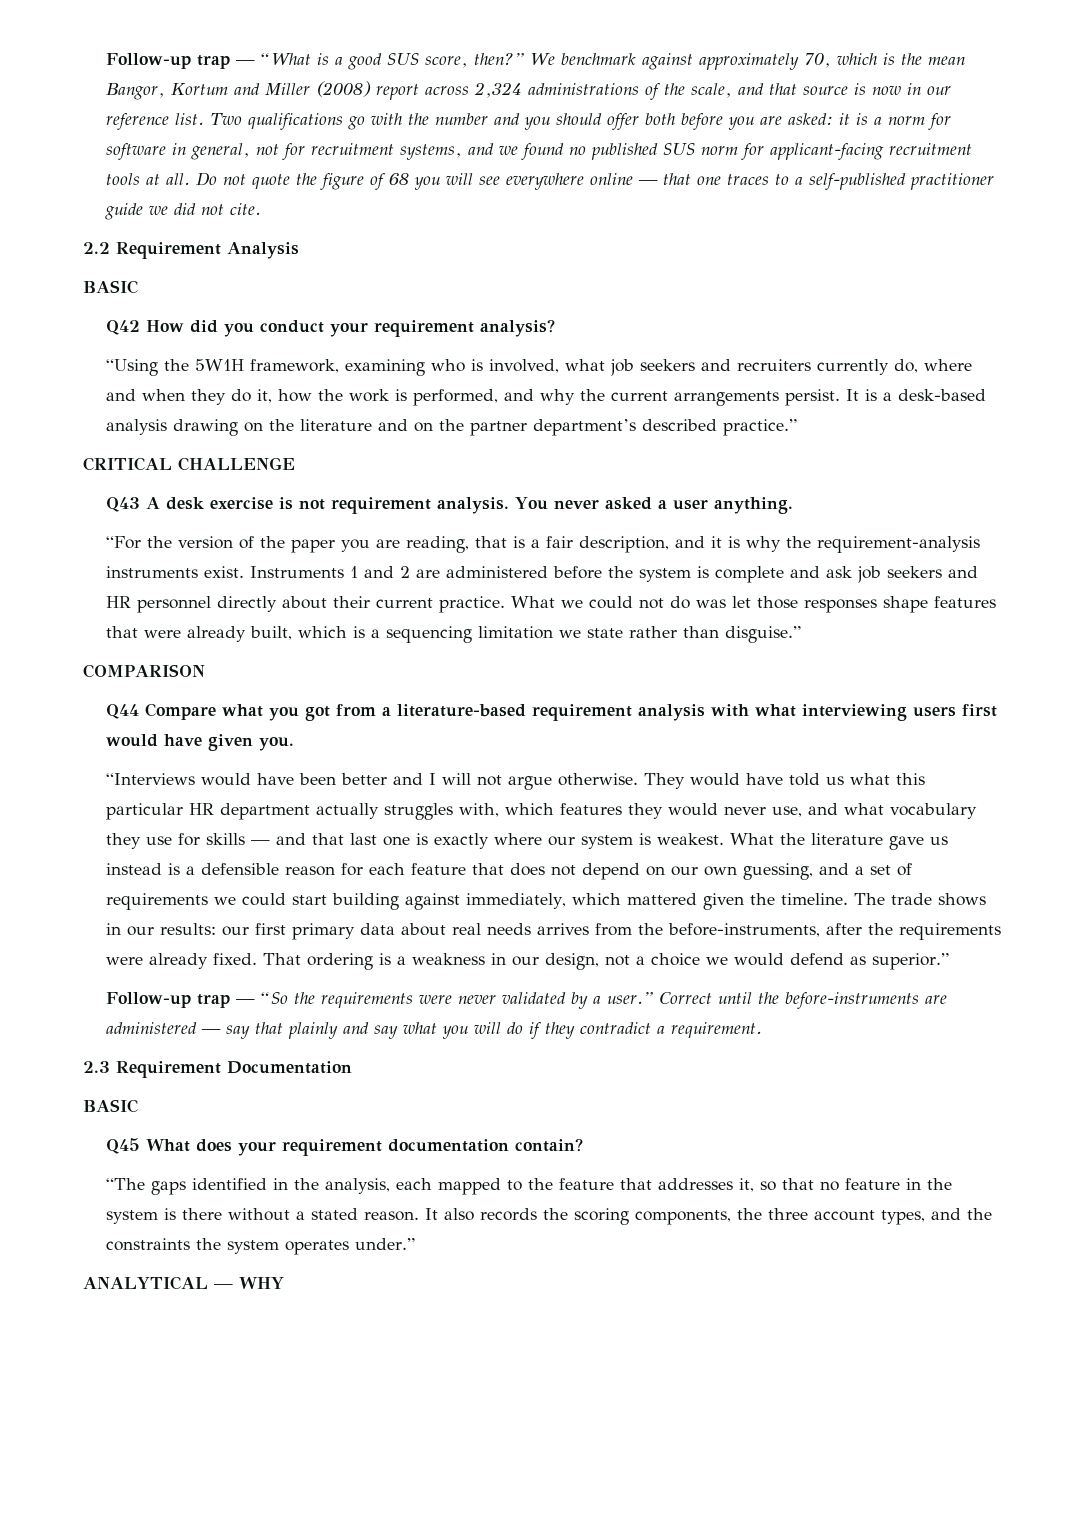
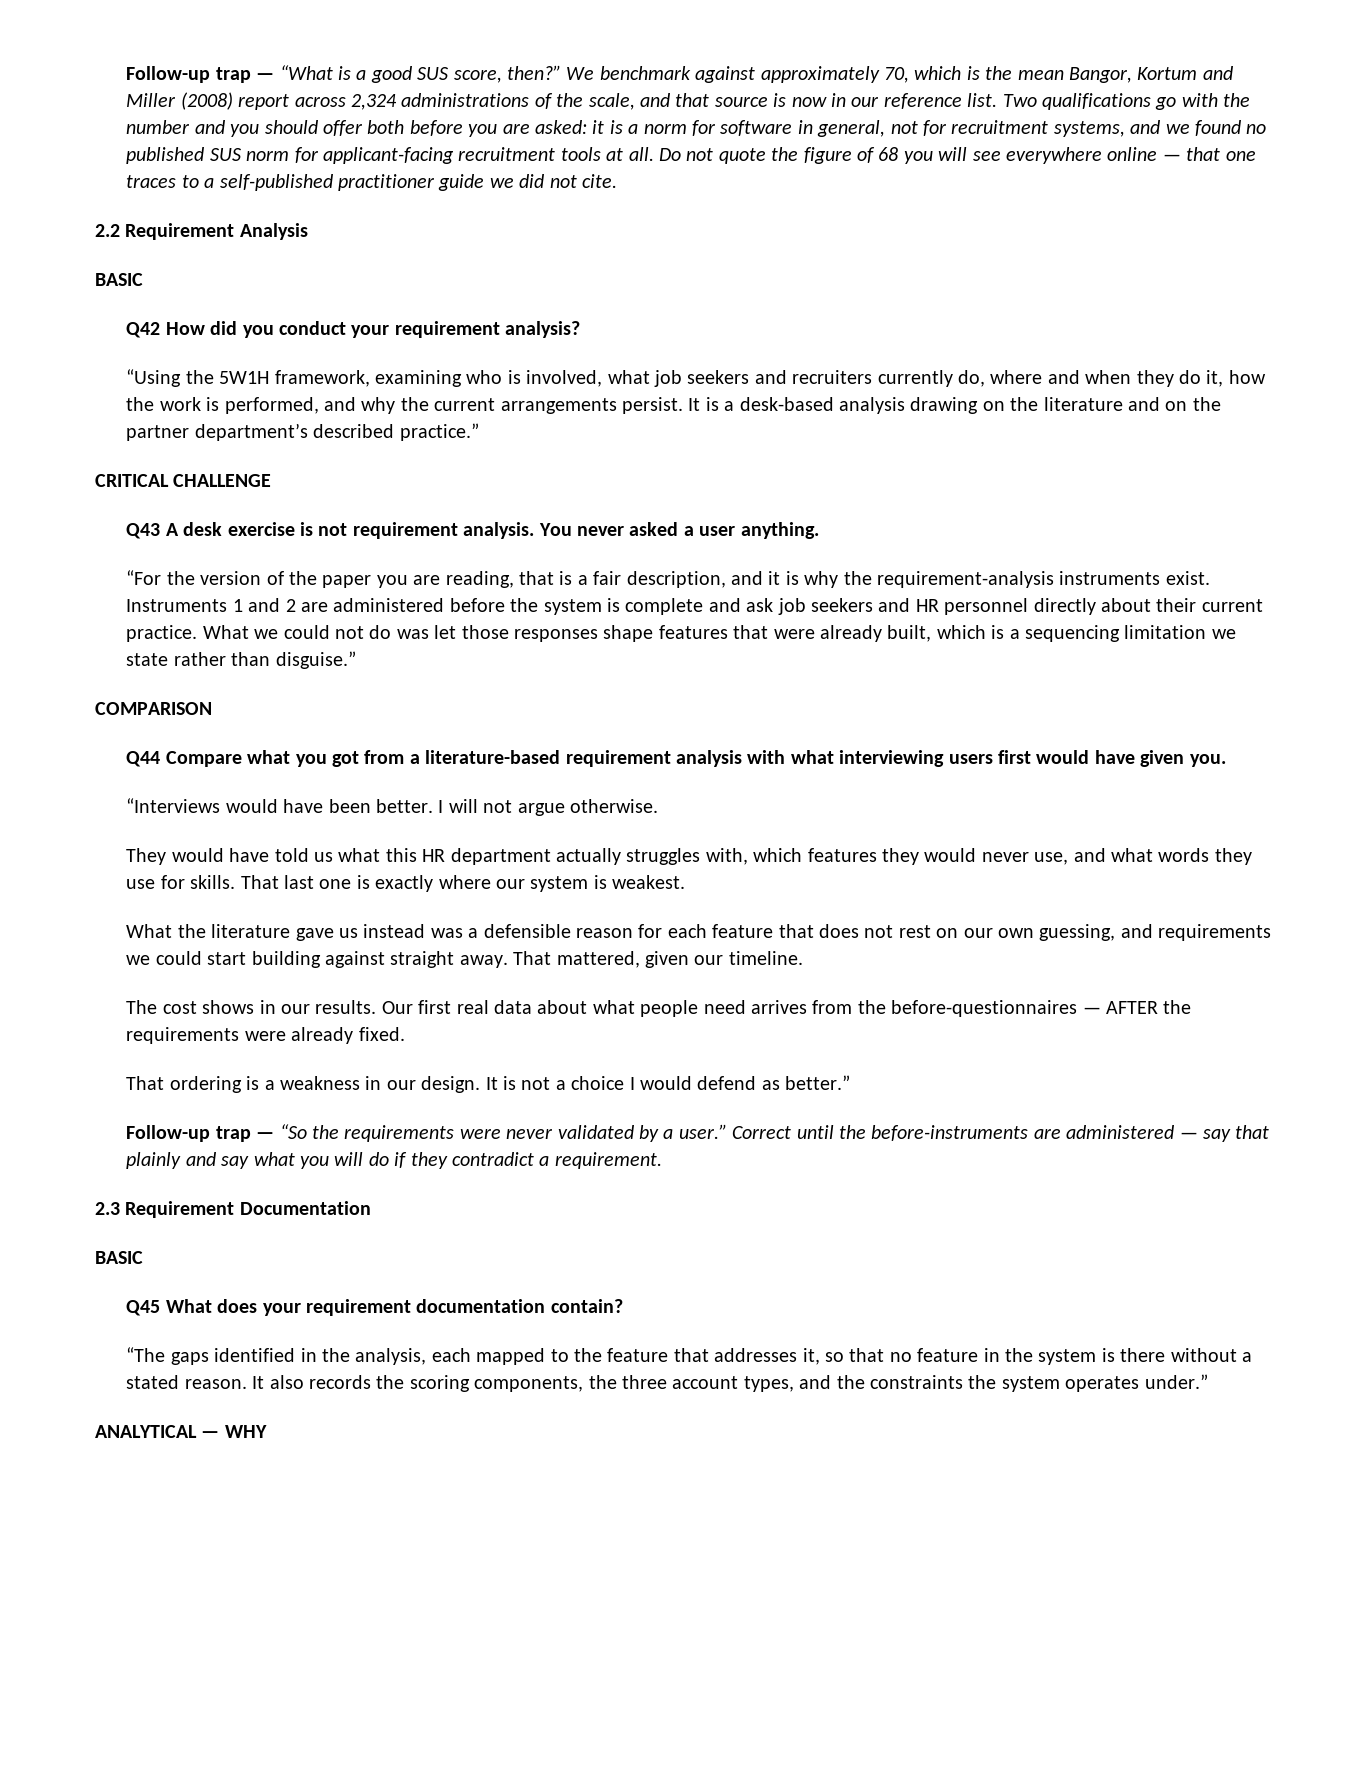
- “Interviews would have been better and I will not argue otherwise. They would have told us what this particular HR department actually struggles with, which features they would never use, and what vocabulary they use for skills — and that last one is exactly where our system is weakest. What the literature gave us instead is a defensible reason for each feature that does not depend on our own guessing, and a set of requirements we could start building against immediately, which mattered given the timeline. The trade shows in our results: our first primary data about real needs arrives from the before-instruments, after the requirements were already fixed. That ordering is a weakness in our design, not a choice we would defend as superior.”
+ “Interviews would have been better. I will not argue otherwise.
+ They would have told us what this HR department actually struggles with, which features they would never use, and what words they use for skills. That last one is exactly where our system is weakest.
+ What the literature gave us instead was a defensible reason for each feature that does not rest on our own guessing, and requirements we could start building against straight away. That mattered, given our timeline.
+ The cost shows in our results. Our first real data about what people need arrives from the before-questionnaires — AFTER the requirements were already fixed.
+ That ordering is a weakness in our design. It is not a choice I would defend as better.”

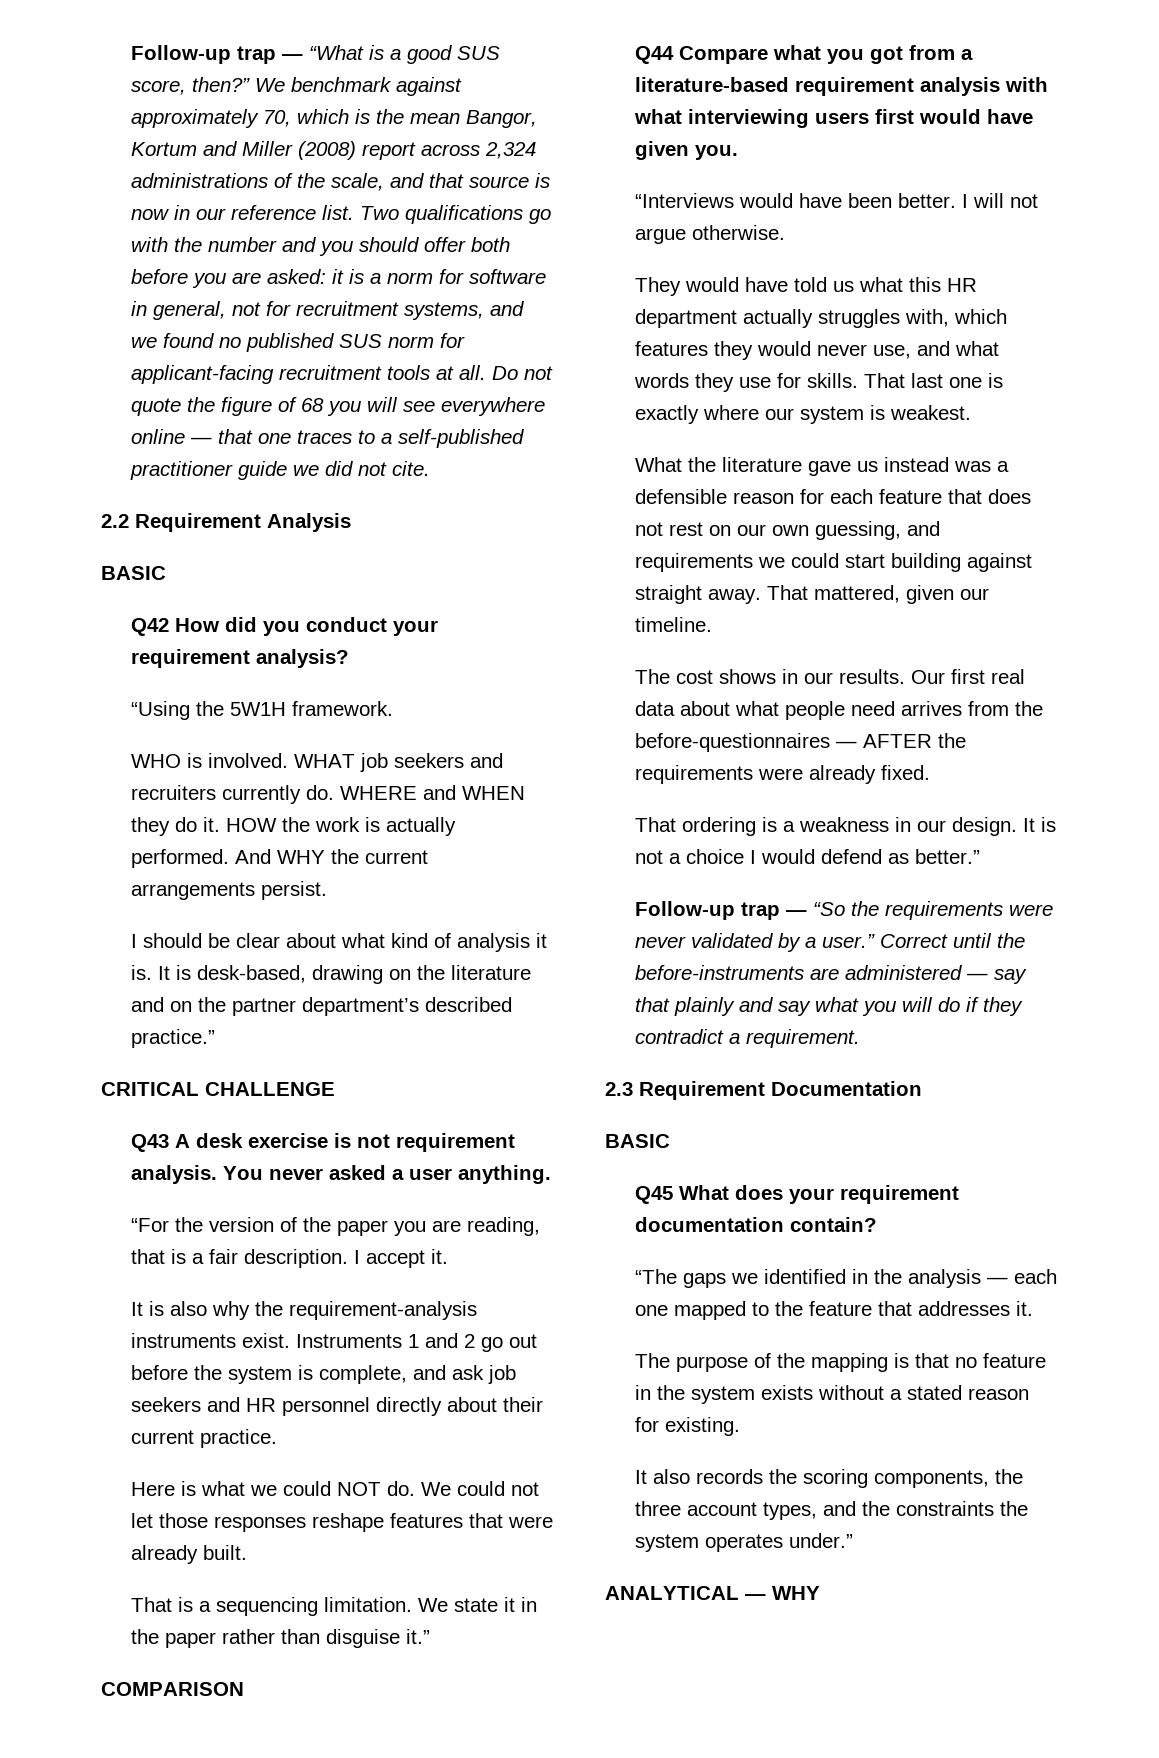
- “Using the 5W1H framework, examining who is involved, what job seekers and recruiters currently do, where and when they do it, how the work is performed, and why the current arrangements persist. It is a desk-based analysis drawing on the literature and on the partner department’s described practice.”
+ “Using the 5W1H framework.
+ WHO is involved. WHAT job seekers and recruiters currently do. WHERE and WHEN they do it. HOW the work is actually performed. And WHY the current arrangements persist.
+ I should be clear about what kind of analysis it is. It is desk-based, drawing on the literature and on the partner department’s described practice.”
- “For the version of the paper you are reading, that is a fair description, and it is why the requirement-analysis instruments exist.
+ “For the version of the paper you are reading, that is a fair description. I accept it.
+ It is also why the requirement-analysis instruments exist.
- Instruments 1 and 2 are administered before the system is complete and ask job seekers and HR personnel directly about their current practice. What we could not do was let those responses shape features that were already built, which is a sequencing limitation we state rather than disguise.”
+ Instruments 1 and 2 go out before the system is complete, and ask job seekers and HR personnel directly about their current practice.
+ Here is what we could NOT do. We could not let those responses reshape features that were already built.
+ That is a sequencing limitation. We state it in the paper rather than disguise it.”
- “The gaps identified in the analysis, each mapped to the feature that addresses it, so that no feature in the system is there without a stated reason. It also records the scoring components, the three account types, and the constraints the system operates under.”
+ “The gaps we identified in the analysis — each one mapped to the feature that addresses it.
+ The purpose of the mapping is that no feature in the system exists without a stated reason for existing.
+ It also records the scoring components, the three account types, and the constraints the system operates under.”

